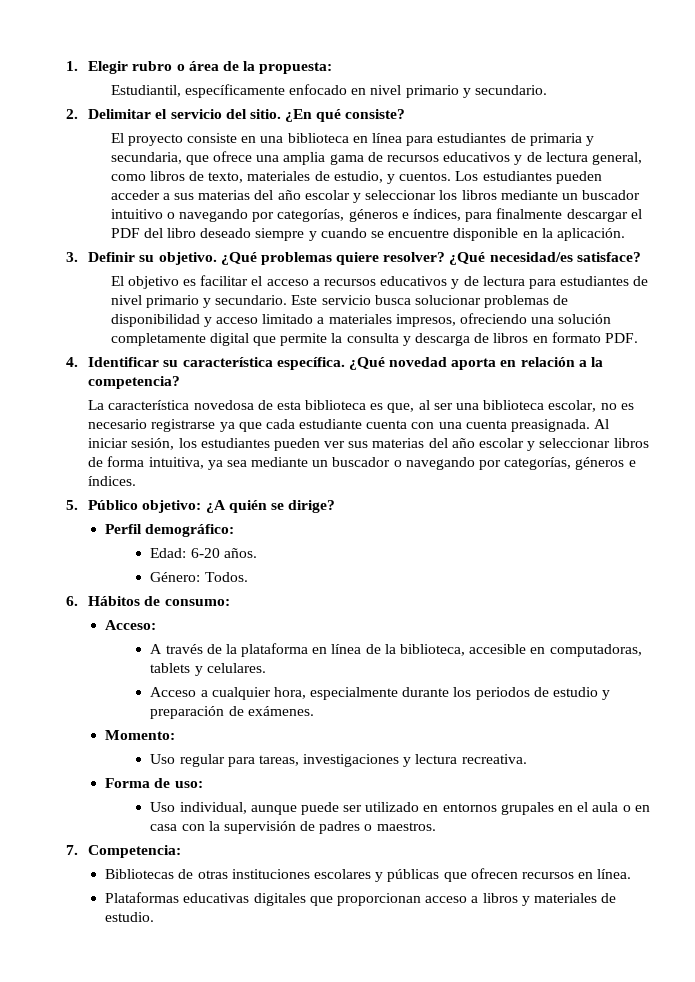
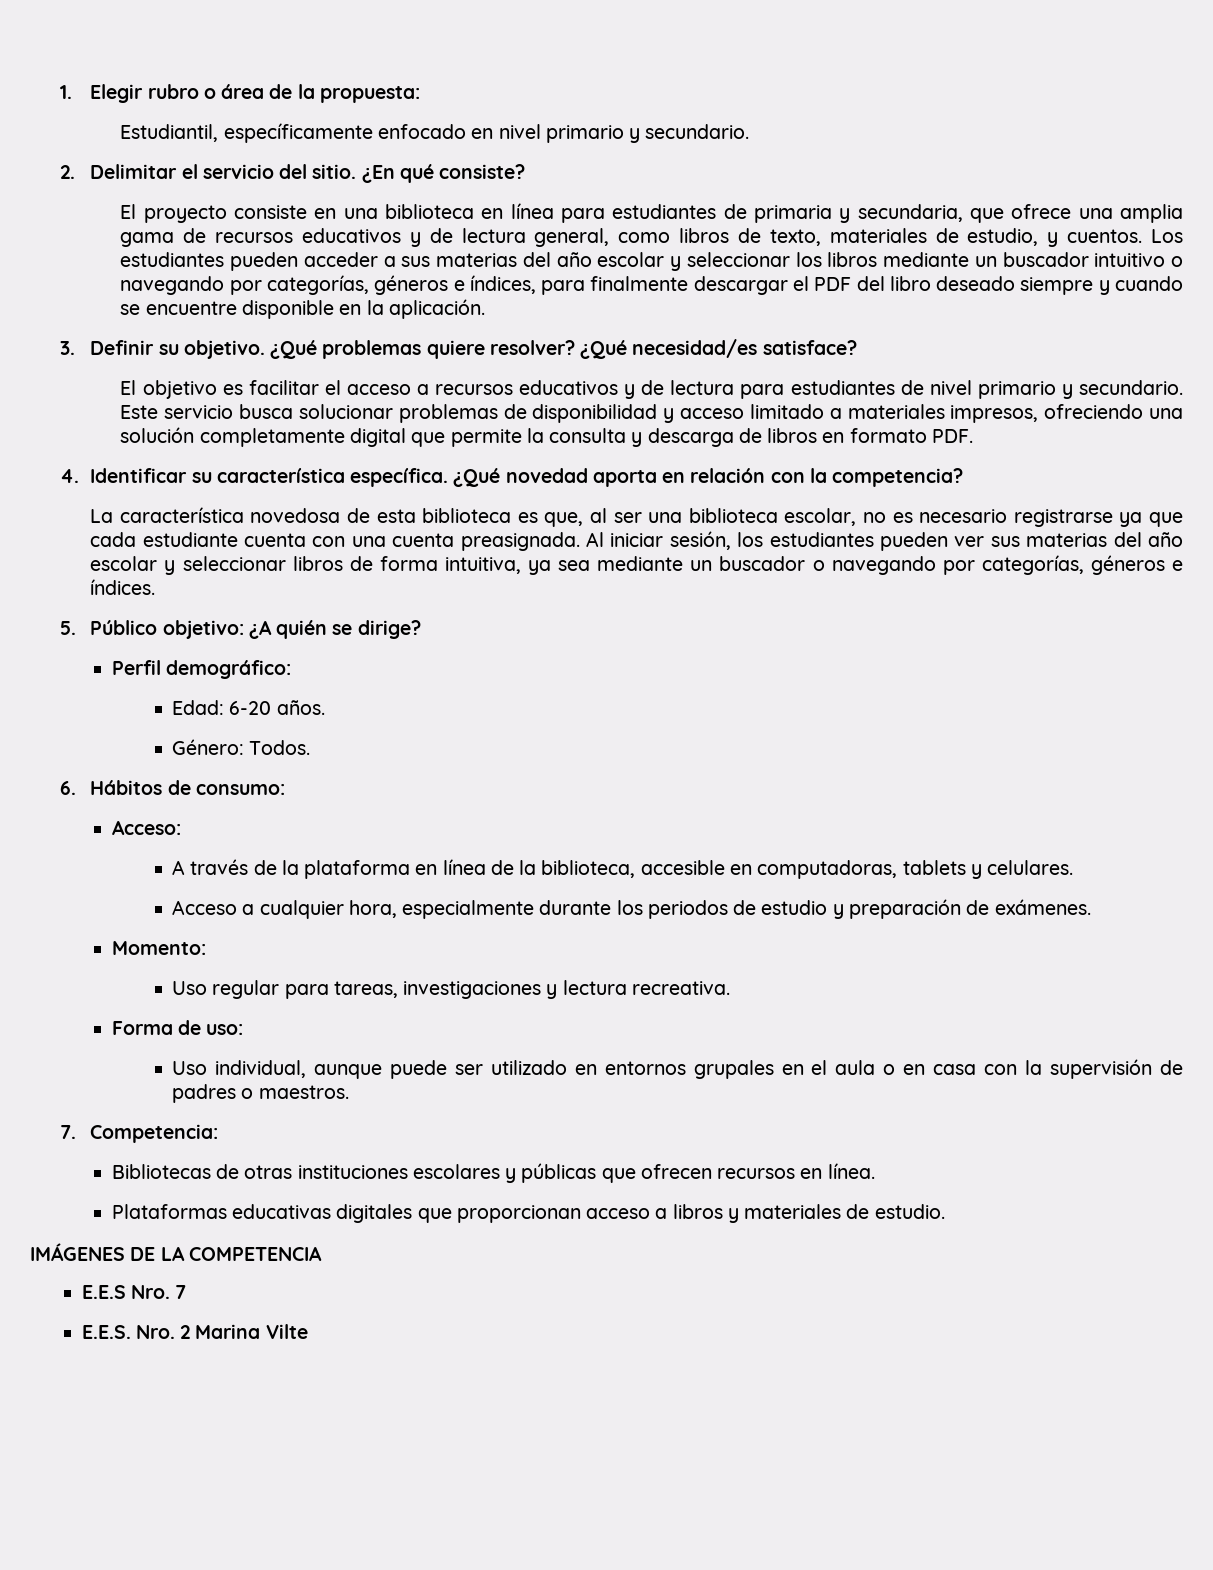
- ¿Qué novedad aporta en relación a la competencia?
+ ¿Qué novedad aporta en relación con la competencia?
+ IMÁGENES DE LA COMPETENCIA
+ E.E.S Nro. 7
+ E.E.S. Nro. 2 Marina Vilte

